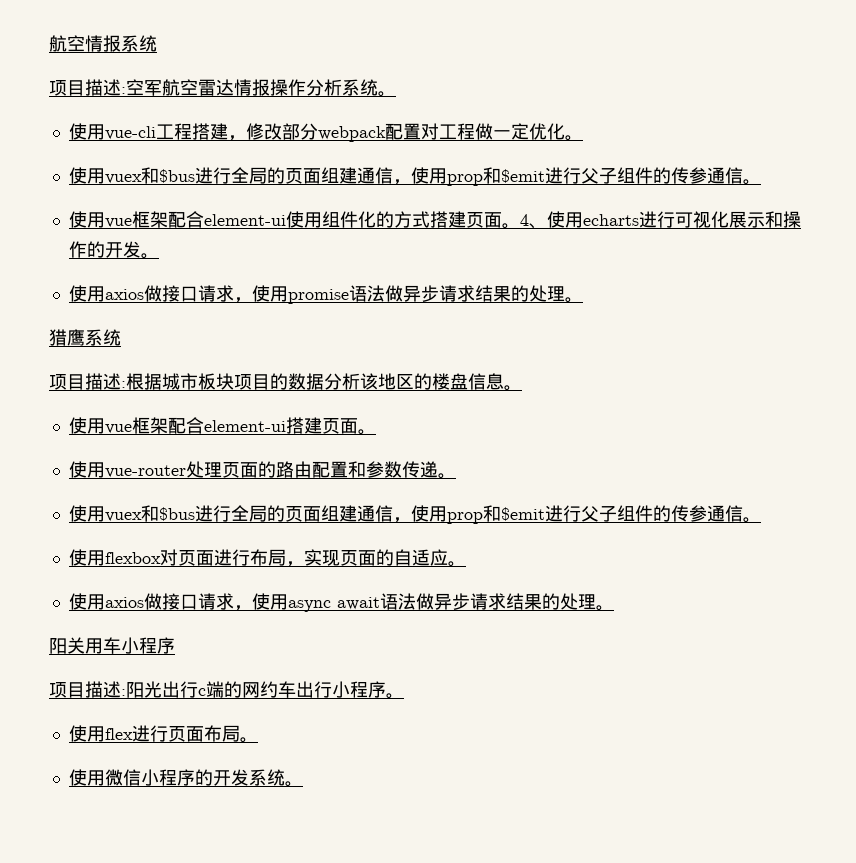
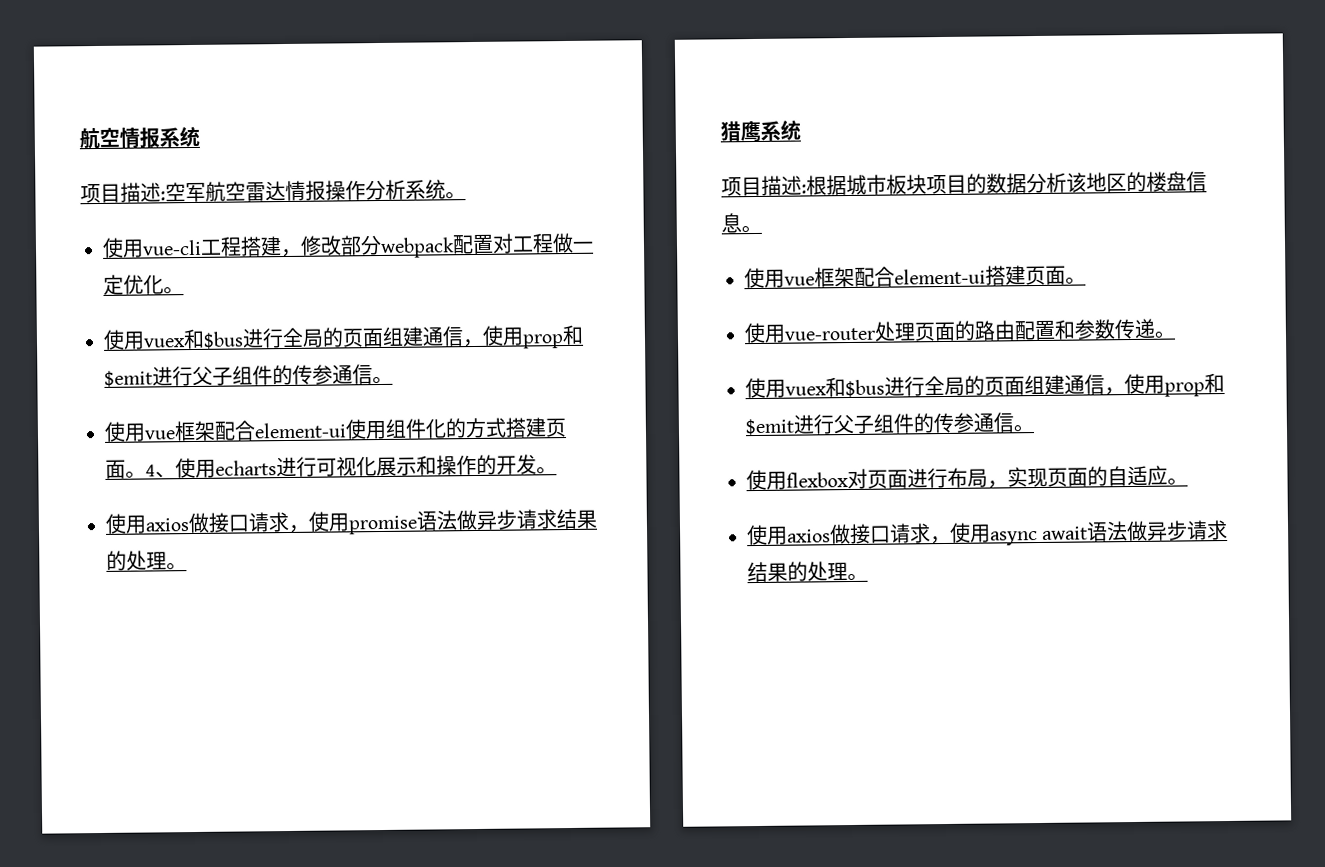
- 阳关用车小程序
- 项目描述:阳光出行c端的网约车出行小程序。
- 使用flex进行页面布局。
- 使用微信小程序的开发系统。

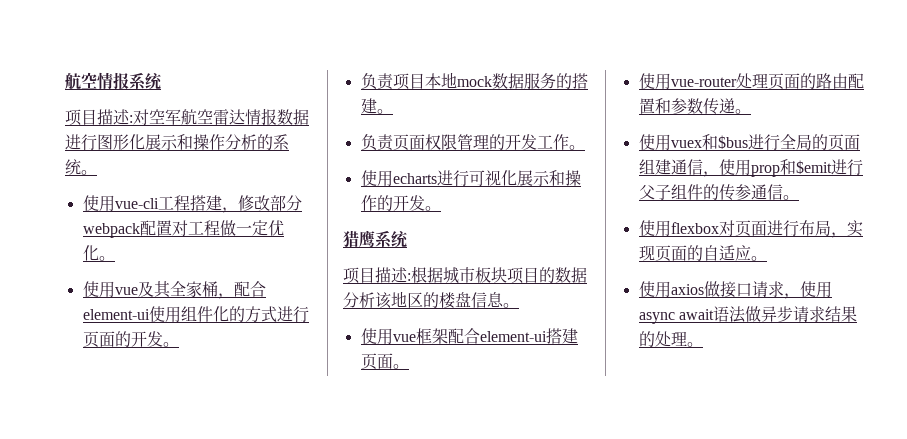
- 项目描述:空军航空雷达情报操作分析系统。
+ 项目描述:对空军航空雷达情报数据进行图形化展示和操作分析的系统。
  使用vue-cli工程搭建，修改部分webpack配置对工程做一定优化。
- 使用vuex和$bus进行全局的页面组建通信，使用prop和$emit进行父子组件的传参通信。
- 使用vue框架配合element-ui使用组件化的方式搭建页面。4、使用echarts进行可视化展示和操作的开发。
+ 使用vue及其全家桶，配合element-ui使用组件化的方式进行页面的开发。
+ 负责项目本地mock数据服务的搭建。
+ 负责页面权限管理的开发工作。
+ 使用echarts进行可视化展示和操作的开发。
- 使用axios做接口请求，使用promise语法做异步请求结果的处理。

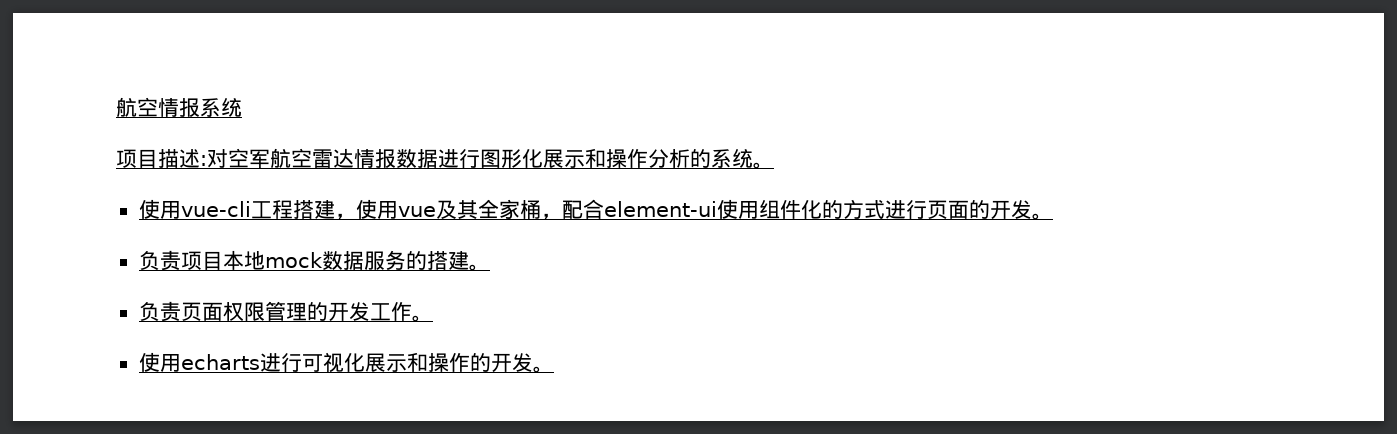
- 使用vue-cli工程搭建，修改部分webpack配置对工程做一定优化。
- 使用vue及其全家桶，配合element-ui使用组件化的方式进行页面的开发。
+ 使用vue-cli工程搭建，使用vue及其全家桶，配合element-ui使用组件化的方式进行页面的开发。
- 猎鹰系统
- 项目描述:根据城市板块项目的数据分析该地区的楼盘信息。
- 使用vue框架配合element-ui搭建页面。
- 使用vue-router处理页面的路由配置和参数传递。
- 使用vuex和$bus进行全局的页面组建通信，使用prop和$emit进行父子组件的传参通信。
- 使用flexbox对页面进行布局，实现页面的自适应。
- 使用axios做接口请求，使用async await语法做异步请求结果的处理。

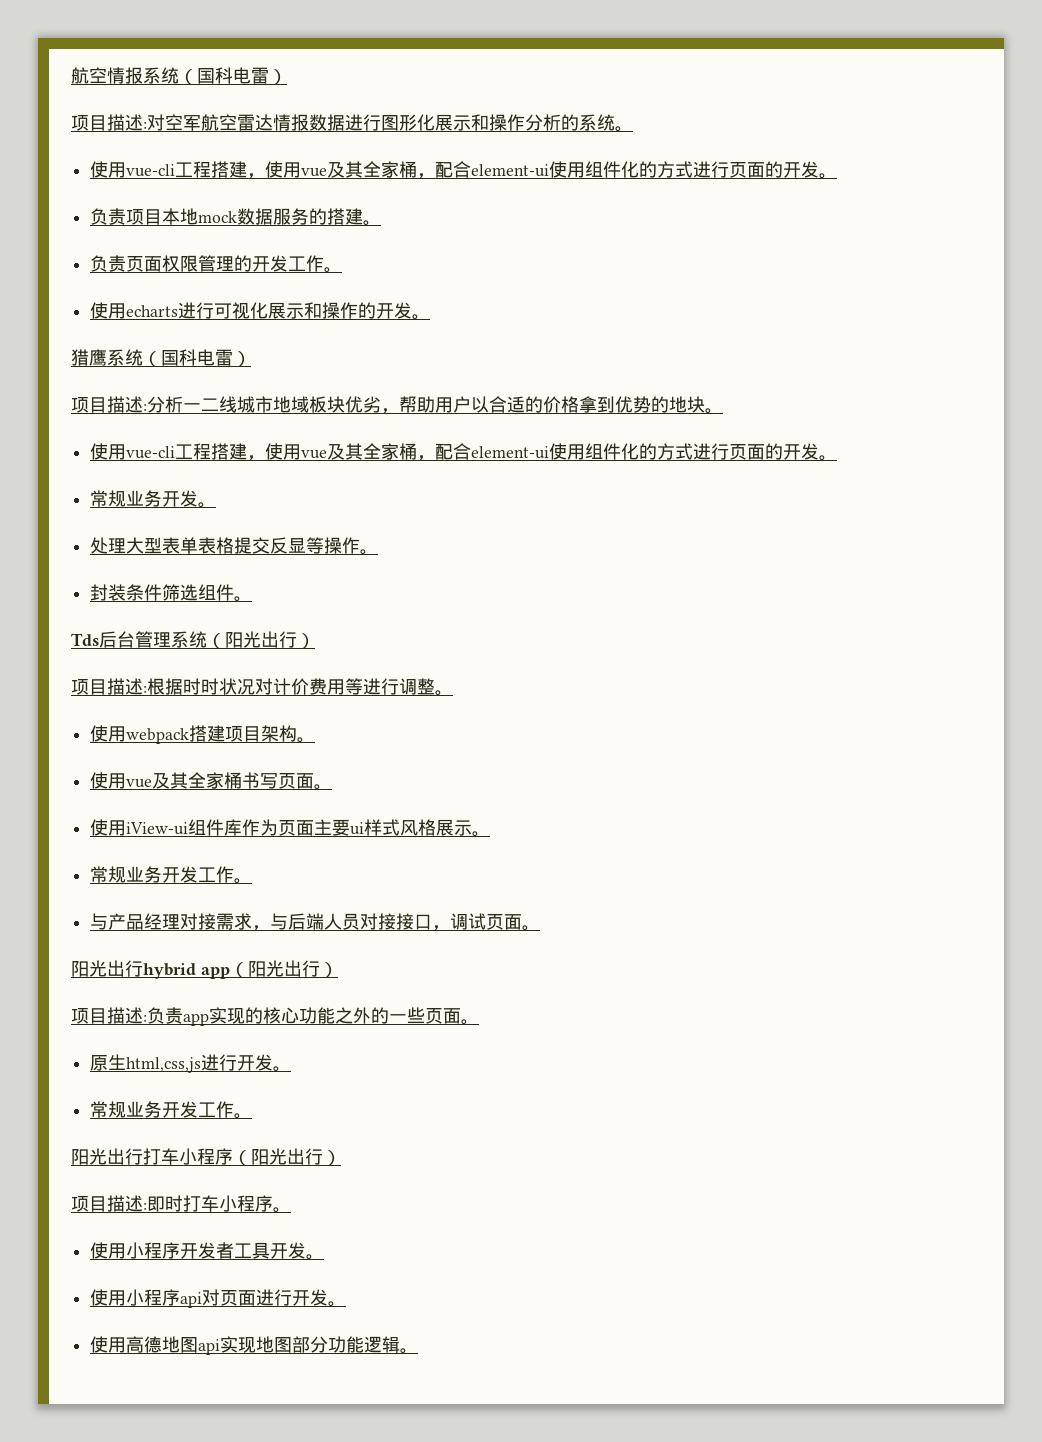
- 航空情报系统
+ 航空情报系统（国科电雷）
+ 猎鹰系统（国科电雷）
+ 项目描述:分析一二线城市地域板块优劣，帮助用户以合适的价格拿到优势的地块。
+ 使用vue-cli工程搭建，使用vue及其全家桶，配合element-ui使用组件化的方式进行页面的开发。
+ 常规业务开发。
+ 处理大型表单表格提交反显等操作。
+ 封装条件筛选组件。
+ Tds后台管理系统（阳光出行）
+ 项目描述:根据时时状况对计价费用等进行调整。
+ 使用webpack搭建项目架构。
+ 使用vue及其全家桶书写页面。
+ 使用iView-ui组件库作为页面主要ui样式风格展示。
+ 常规业务开发工作。
+ 与产品经理对接需求，与后端人员对接接口，调试页面。
+ 阳光出行hybrid app（阳光出行）
+ 项目描述:负责app实现的核心功能之外的一些页面。
+ 原生html,css,js进行开发。
+ 常规业务开发工作。
+ 阳光出行打车小程序（阳光出行）
+ 项目描述:即时打车小程序。
+ 使用小程序开发者工具开发。
+ 使用小程序api对页面进行开发。
+ 使用高德地图api实现地图部分功能逻辑。

